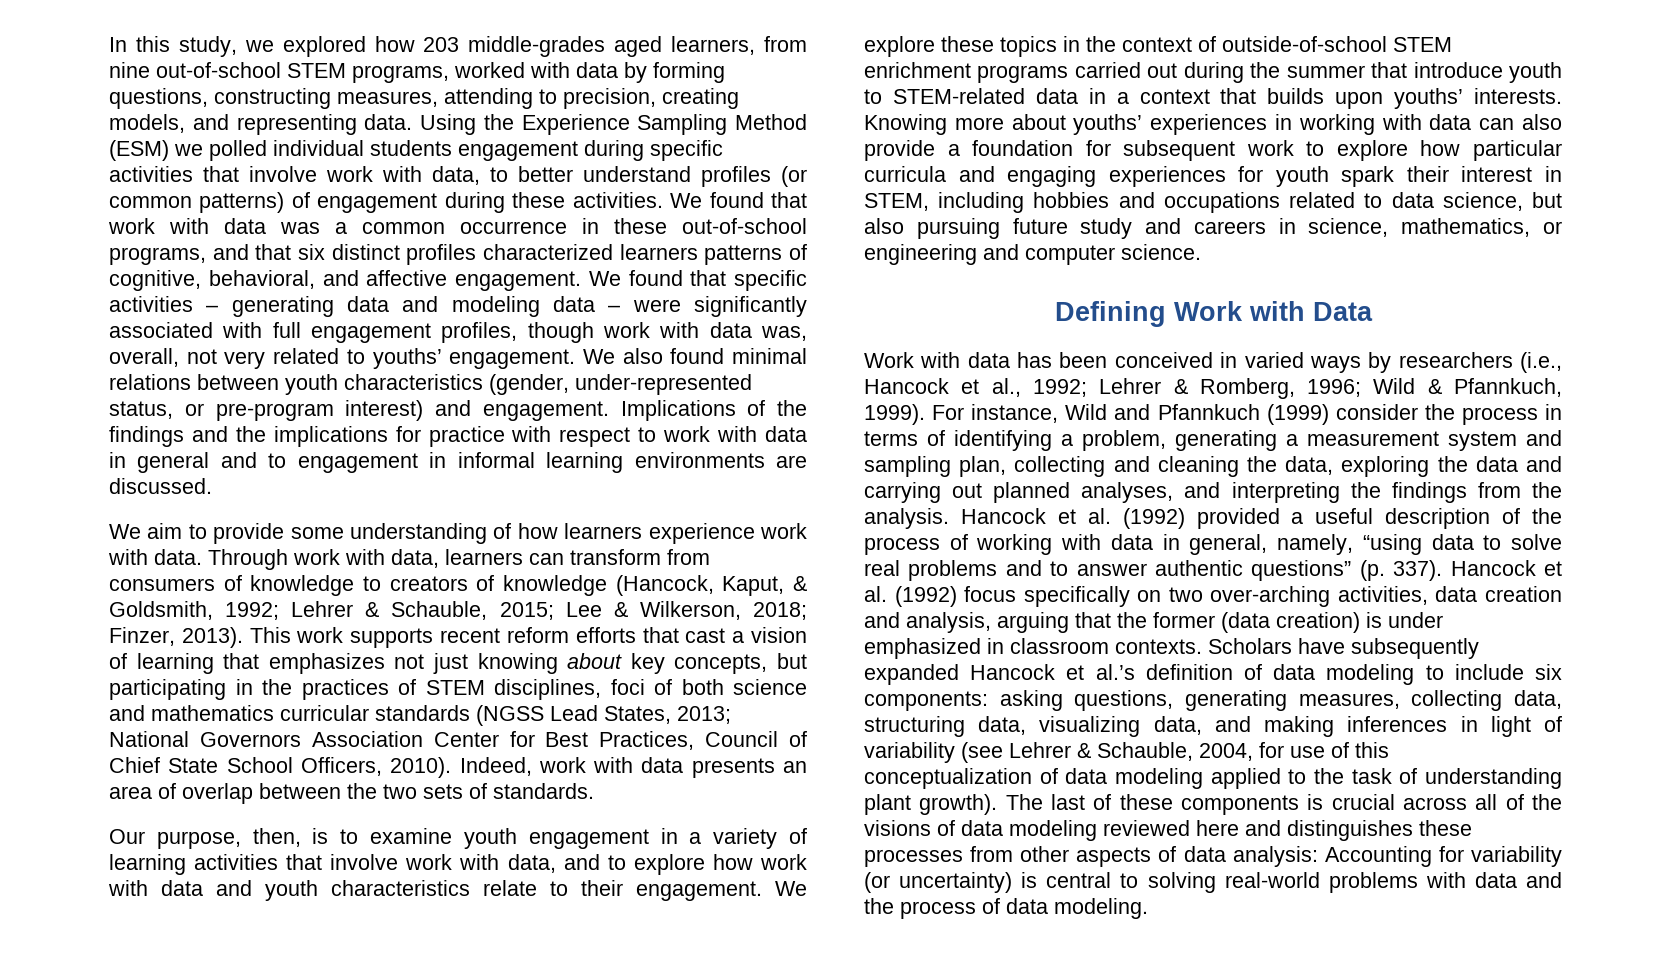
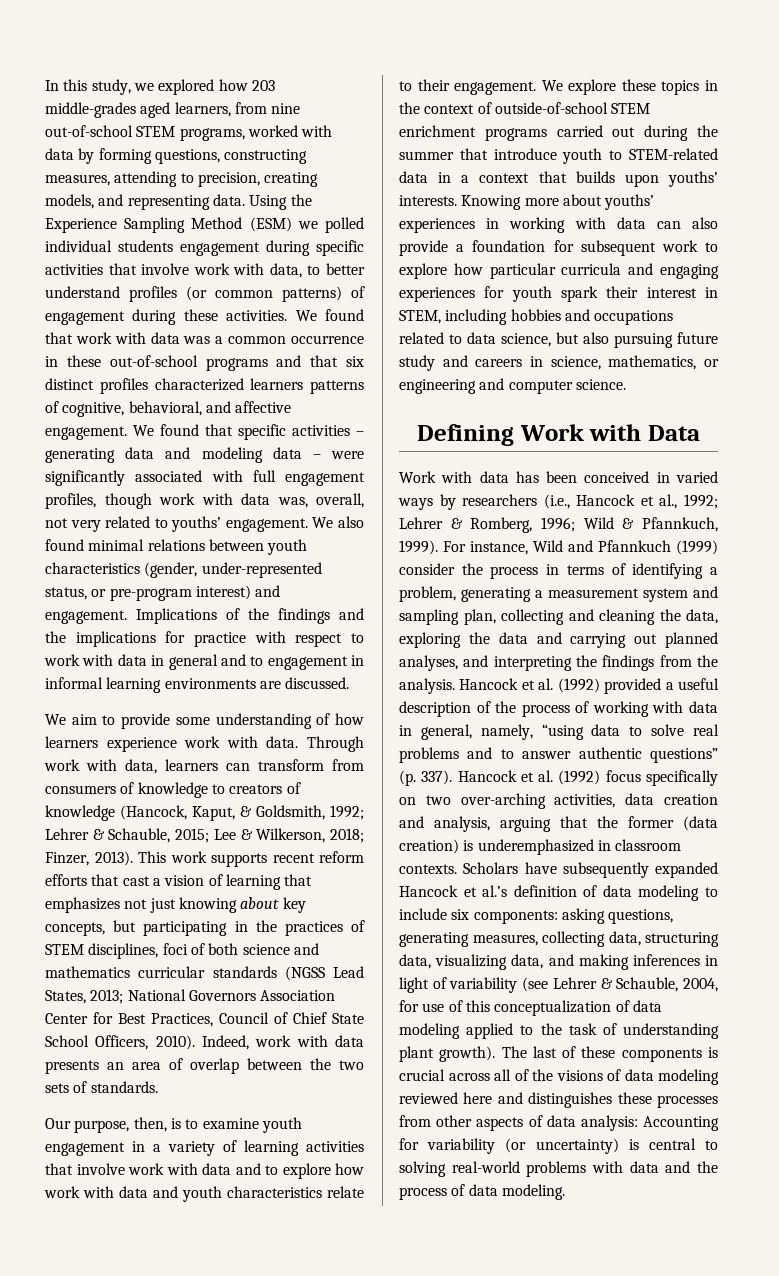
- We found that work with data was a common occurrence in these out-of-school programs, and that six distinct profiles characterized learners patterns of cognitive, behavioral, and affective engagement.
+ We found that work with data was a common occurrence in these out-of-school programs and that six distinct profiles characterized learners patterns of cognitive, behavioral, and affective engagement.
- Our purpose, then, is to examine youth engagement in a variety of learning activities that involve work with data, and to explore how work with data and youth characteristics relate to their engagement.
+ Our purpose, then, is to examine youth engagement in a variety of learning activities that involve work with data and to explore how work with data and youth characteristics relate to their engagement.
- Hancock et al. (1992) focus specifically on two over-arching activities, data creation and analysis, arguing that the former (data creation) is under emphasized in classroom contexts.
+ Hancock et al. (1992) focus specifically on two over-arching activities, data creation and analysis, arguing that the former (data creation) is underemphasized in classroom contexts.

